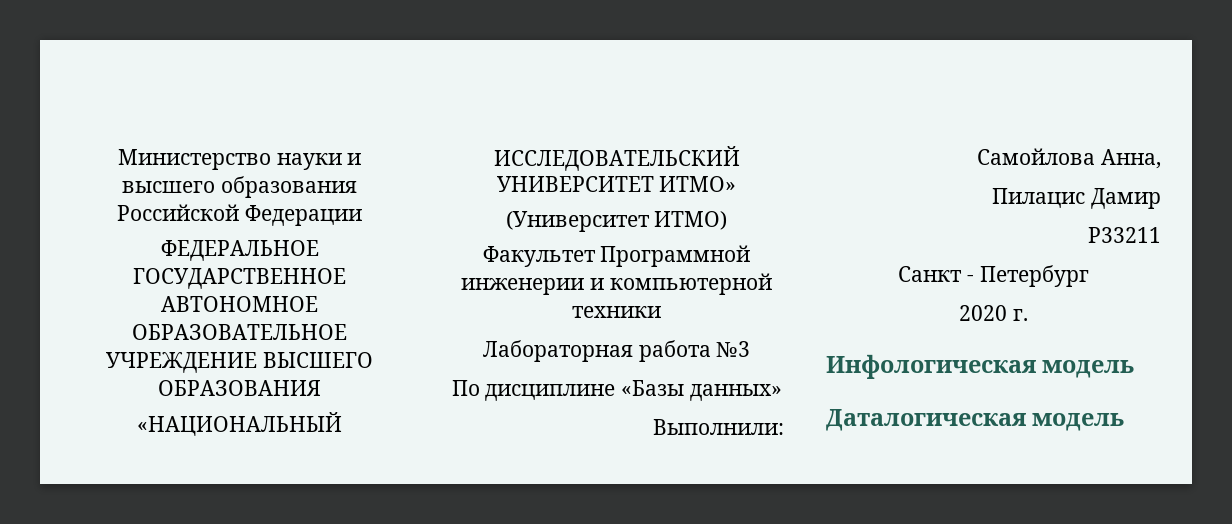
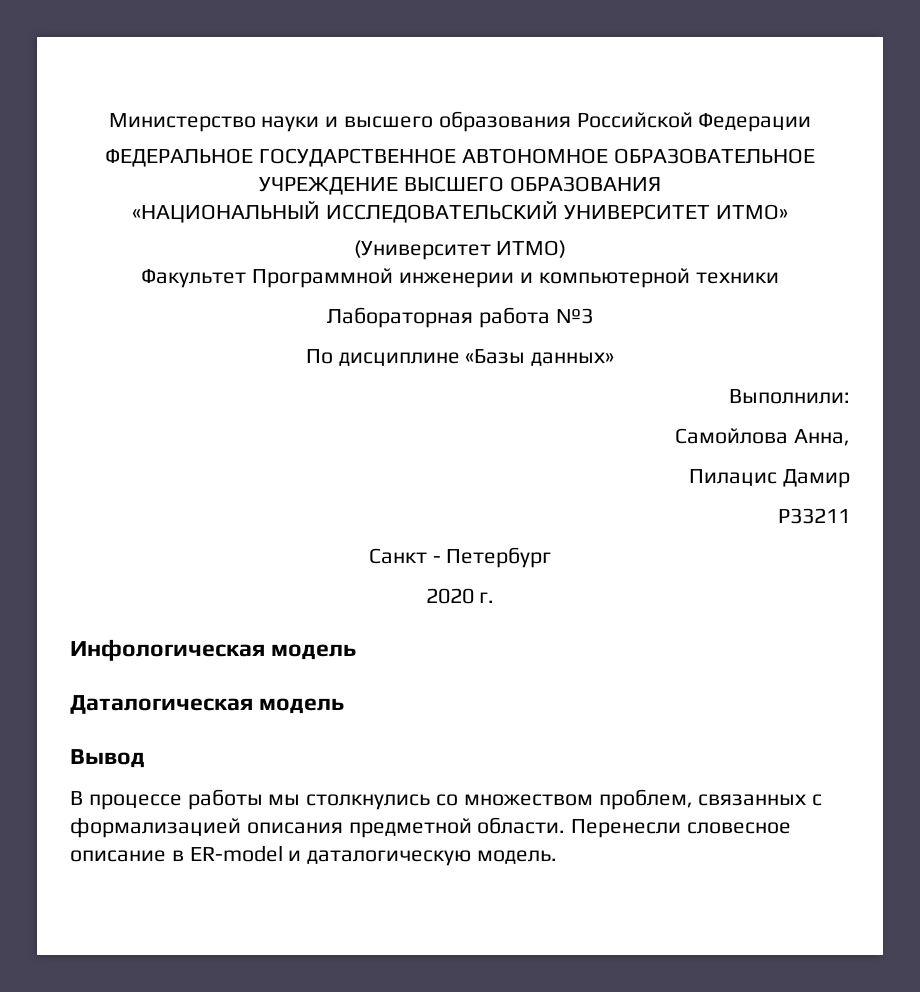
+ Вывод
+ В процессе работы мы столкнулись со множеством проблем, связанных с формализацией описания предметной области. Перенесли словесное описание в ER-model и даталогическую модель.

